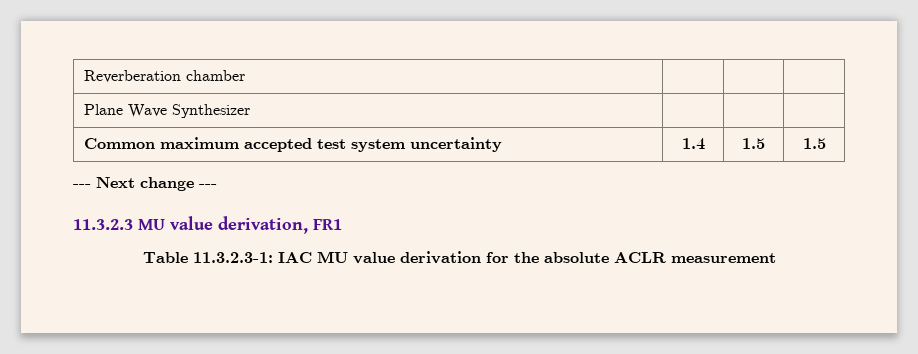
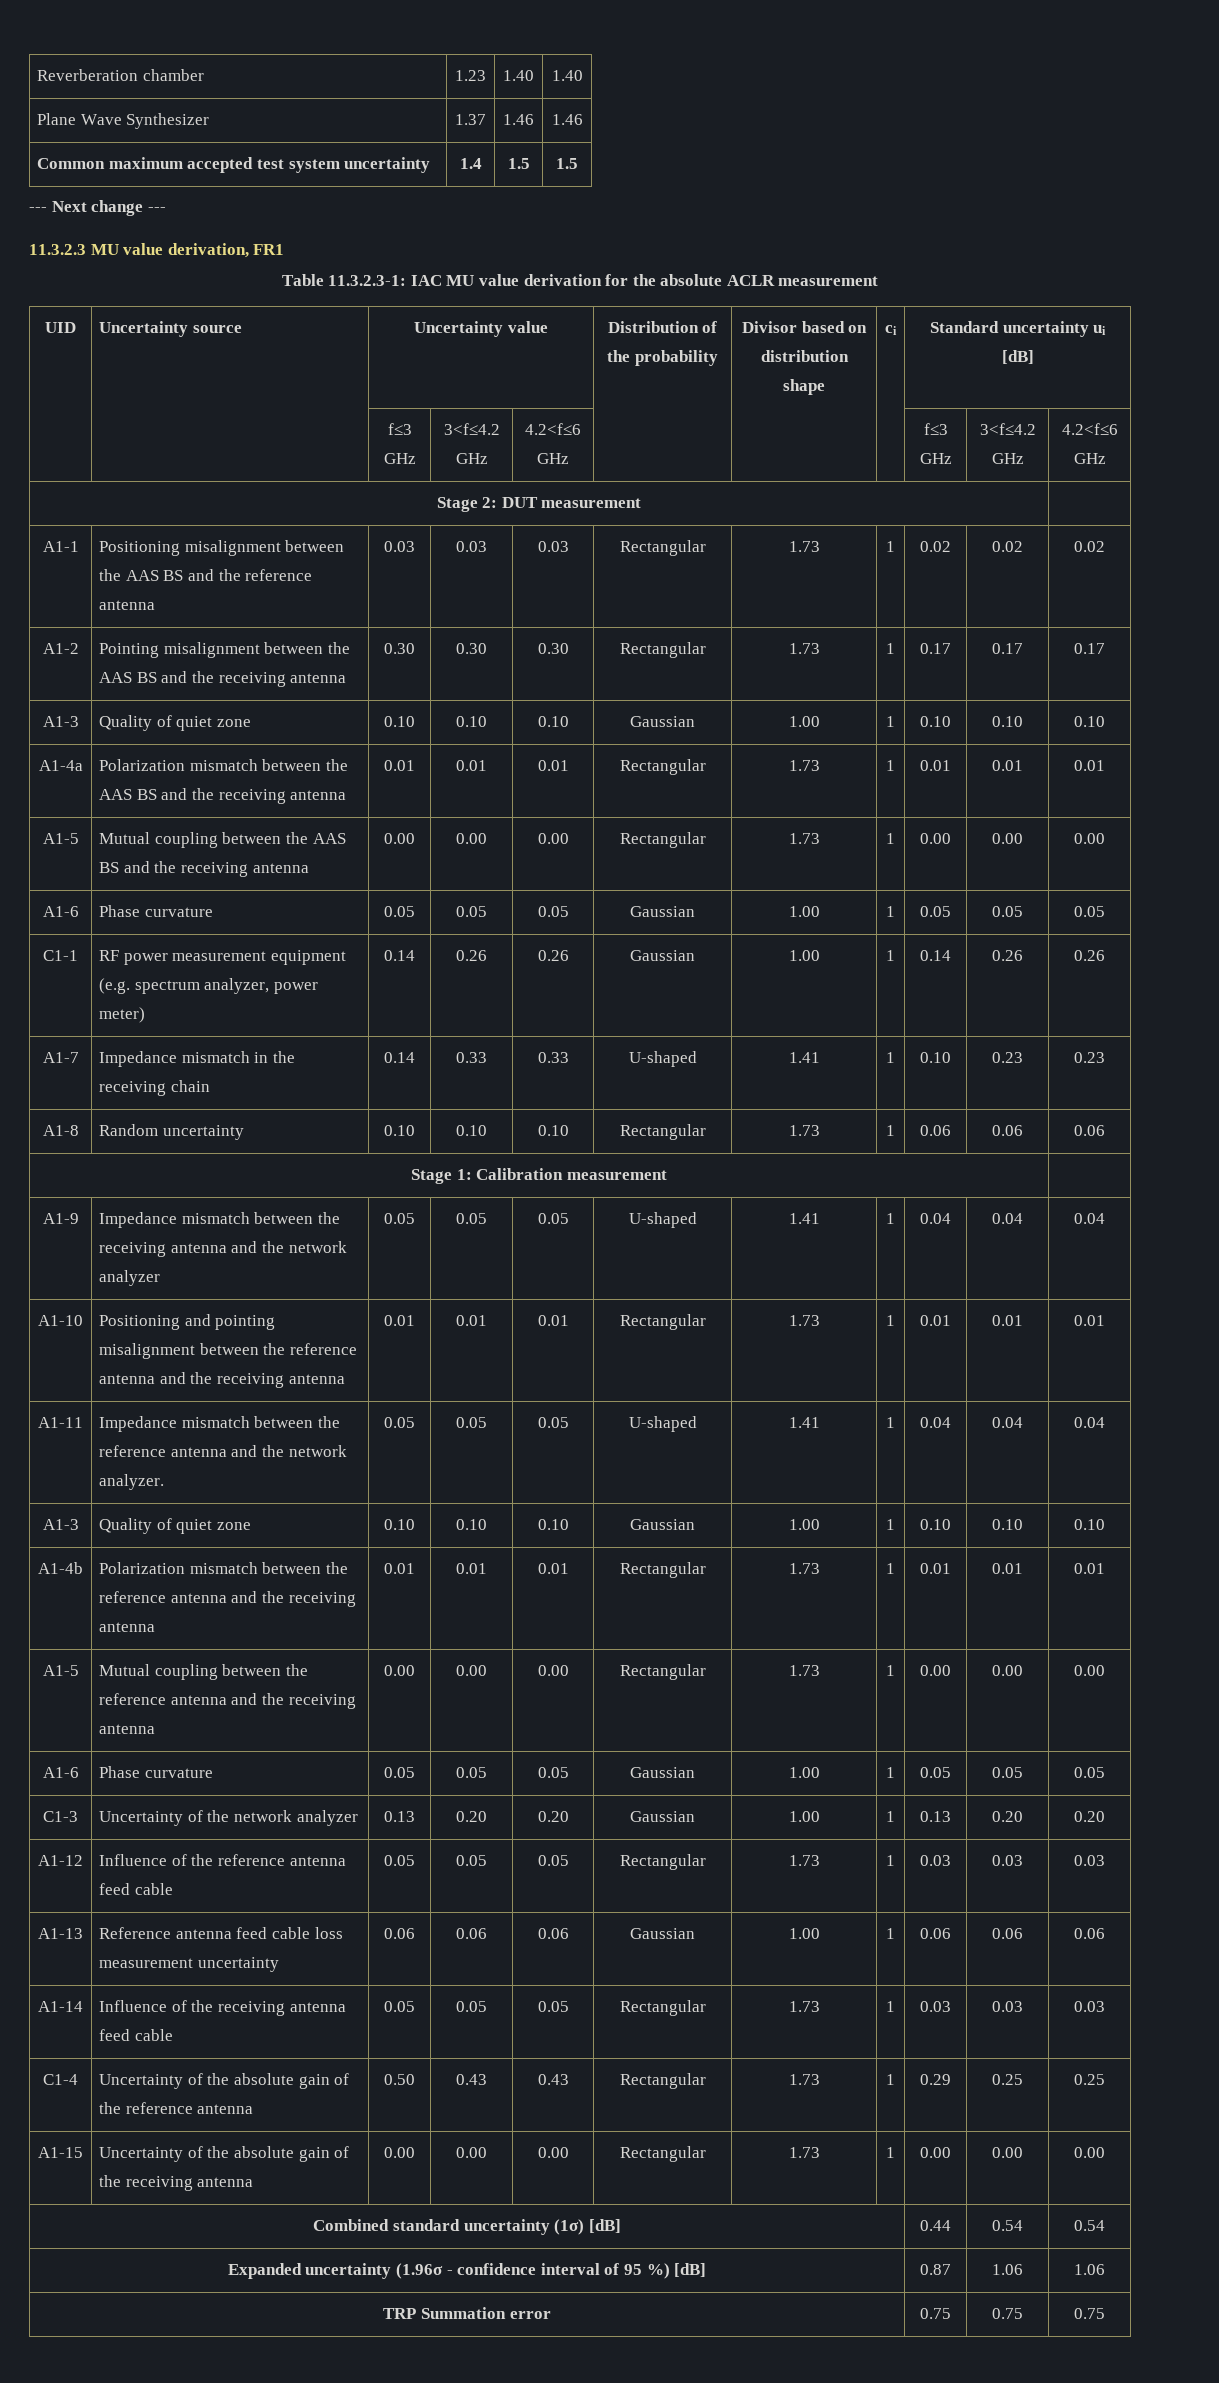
- Reverberation chamber | | |
+ Reverberation chamber | 1.23 | 1.40 | 1.40
- Plane Wave Synthesizer | | |
+ Plane Wave Synthesizer | 1.37 | 1.46 | 1.46
+ UID | Uncertainty source | Uncertainty value | Distribution of the probability | Divisor based on distribution shape | ci | Standard uncertainty ui [dB]
+ | | f≤3 GHz | 3<f≤4.2 GHz | 4.2<f≤6 GHz | | | | f≤3 GHz | 3<f≤4.2 GHz | 4.2<f≤6 GHz
+ Stage 2: DUT measurement |
+ A1-1 | Positioning misalignment between the AAS BS and the reference antenna | 0.03 | 0.03 | 0.03 | Rectangular | 1.73 | 1 | 0.02 | 0.02 | 0.02
+ A1-2 | Pointing misalignment between the AAS BS and the receiving antenna | 0.30 | 0.30 | 0.30 | Rectangular | 1.73 | 1 | 0.17 | 0.17 | 0.17
+ A1-3 | Quality of quiet zone | 0.10 | 0.10 | 0.10 | Gaussian | 1.00 | 1 | 0.10 | 0.10 | 0.10
+ A1-4a | Polarization mismatch between the AAS BS and the receiving antenna | 0.01 | 0.01 | 0.01 | Rectangular | 1.73 | 1 | 0.01 | 0.01 | 0.01
+ A1-5 | Mutual coupling between the AAS BS and the receiving antenna | 0.00 | 0.00 | 0.00 | Rectangular | 1.73 | 1 | 0.00 | 0.00 | 0.00
+ A1-6 | Phase curvature | 0.05 | 0.05 | 0.05 | Gaussian | 1.00 | 1 | 0.05 | 0.05 | 0.05
+ C1-1 | RF power measurement equipment (e.g. spectrum analyzer, power meter) | 0.14 | 0.26 | 0.26 | Gaussian | 1.00 | 1 | 0.14 | 0.26 | 0.26
+ A1-7 | Impedance mismatch in the receiving chain | 0.14 | 0.33 | 0.33 | U-shaped | 1.41 | 1 | 0.10 | 0.23 | 0.23
+ A1-8 | Random uncertainty | 0.10 | 0.10 | 0.10 | Rectangular | 1.73 | 1 | 0.06 | 0.06 | 0.06
+ Stage 1: Calibration measurement |
+ A1-9 | Impedance mismatch between the receiving antenna and the network analyzer | 0.05 | 0.05 | 0.05 | U-shaped | 1.41 | 1 | 0.04 | 0.04 | 0.04
+ A1-10 | Positioning and pointing misalignment between the reference antenna and the receiving antenna | 0.01 | 0.01 | 0.01 | Rectangular | 1.73 | 1 | 0.01 | 0.01 | 0.01
+ A1-11 | Impedance mismatch between the reference antenna and the network analyzer. | 0.05 | 0.05 | 0.05 | U-shaped | 1.41 | 1 | 0.04 | 0.04 | 0.04
+ A1-3 | Quality of quiet zone | 0.10 | 0.10 | 0.10 | Gaussian | 1.00 | 1 | 0.10 | 0.10 | 0.10
+ A1-4b | Polarization mismatch between the reference antenna and the receiving antenna | 0.01 | 0.01 | 0.01 | Rectangular | 1.73 | 1 | 0.01 | 0.01 | 0.01
+ A1-5 | Mutual coupling between the reference antenna and the receiving antenna | 0.00 | 0.00 | 0.00 | Rectangular | 1.73 | 1 | 0.00 | 0.00 | 0.00
+ A1-6 | Phase curvature | 0.05 | 0.05 | 0.05 | Gaussian | 1.00 | 1 | 0.05 | 0.05 | 0.05
+ C1-3 | Uncertainty of the network analyzer | 0.13 | 0.20 | 0.20 | Gaussian | 1.00 | 1 | 0.13 | 0.20 | 0.20
+ A1-12 | Influence of the reference antenna feed cable | 0.05 | 0.05 | 0.05 | Rectangular | 1.73 | 1 | 0.03 | 0.03 | 0.03
+ A1-13 | Reference antenna feed cable loss measurement uncertainty | 0.06 | 0.06 | 0.06 | Gaussian | 1.00 | 1 | 0.06 | 0.06 | 0.06
+ A1-14 | Influence of the receiving antenna feed cable | 0.05 | 0.05 | 0.05 | Rectangular | 1.73 | 1 | 0.03 | 0.03 | 0.03
+ C1-4 | Uncertainty of the absolute gain of the reference antenna | 0.50 | 0.43 | 0.43 | Rectangular | 1.73 | 1 | 0.29 | 0.25 | 0.25
+ A1-15 | Uncertainty of the absolute gain of the receiving antenna | 0.00 | 0.00 | 0.00 | Rectangular | 1.73 | 1 | 0.00 | 0.00 | 0.00
+ Combined standard uncertainty (1σ) [dB] | 0.44 | 0.54 | 0.54
+ Expanded uncertainty (1.96σ - confidence interval of 95 %) [dB] | 0.87 | 1.06 | 1.06
+ TRP Summation error | 0.75 | 0.75 | 0.75

